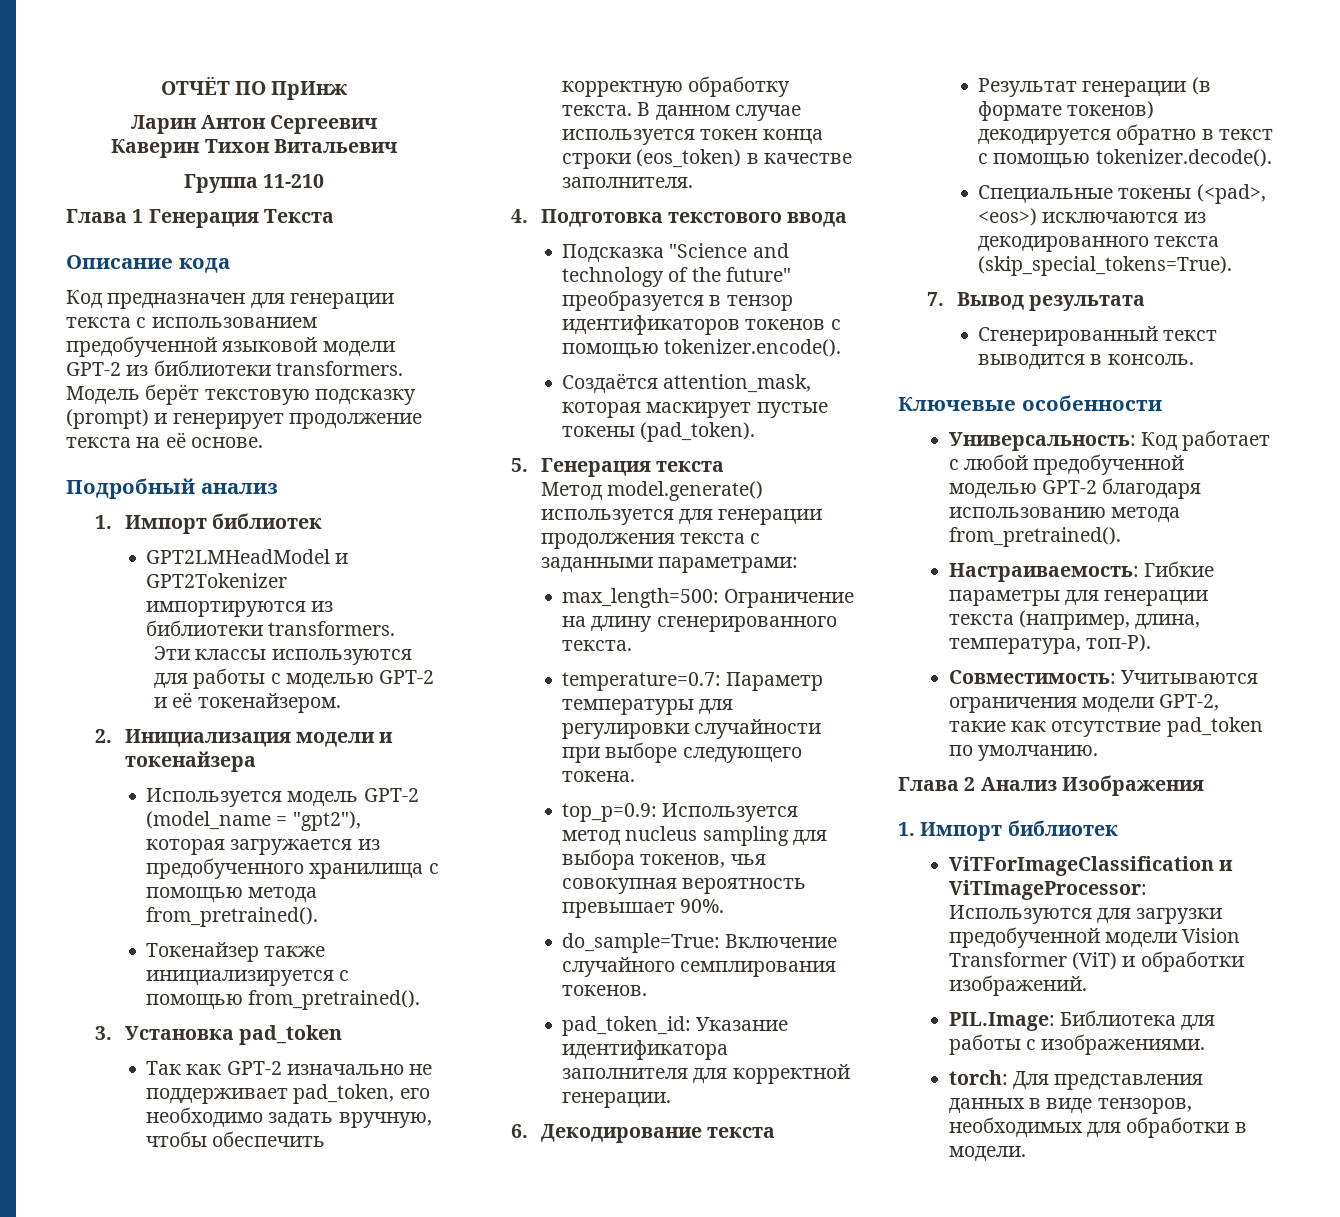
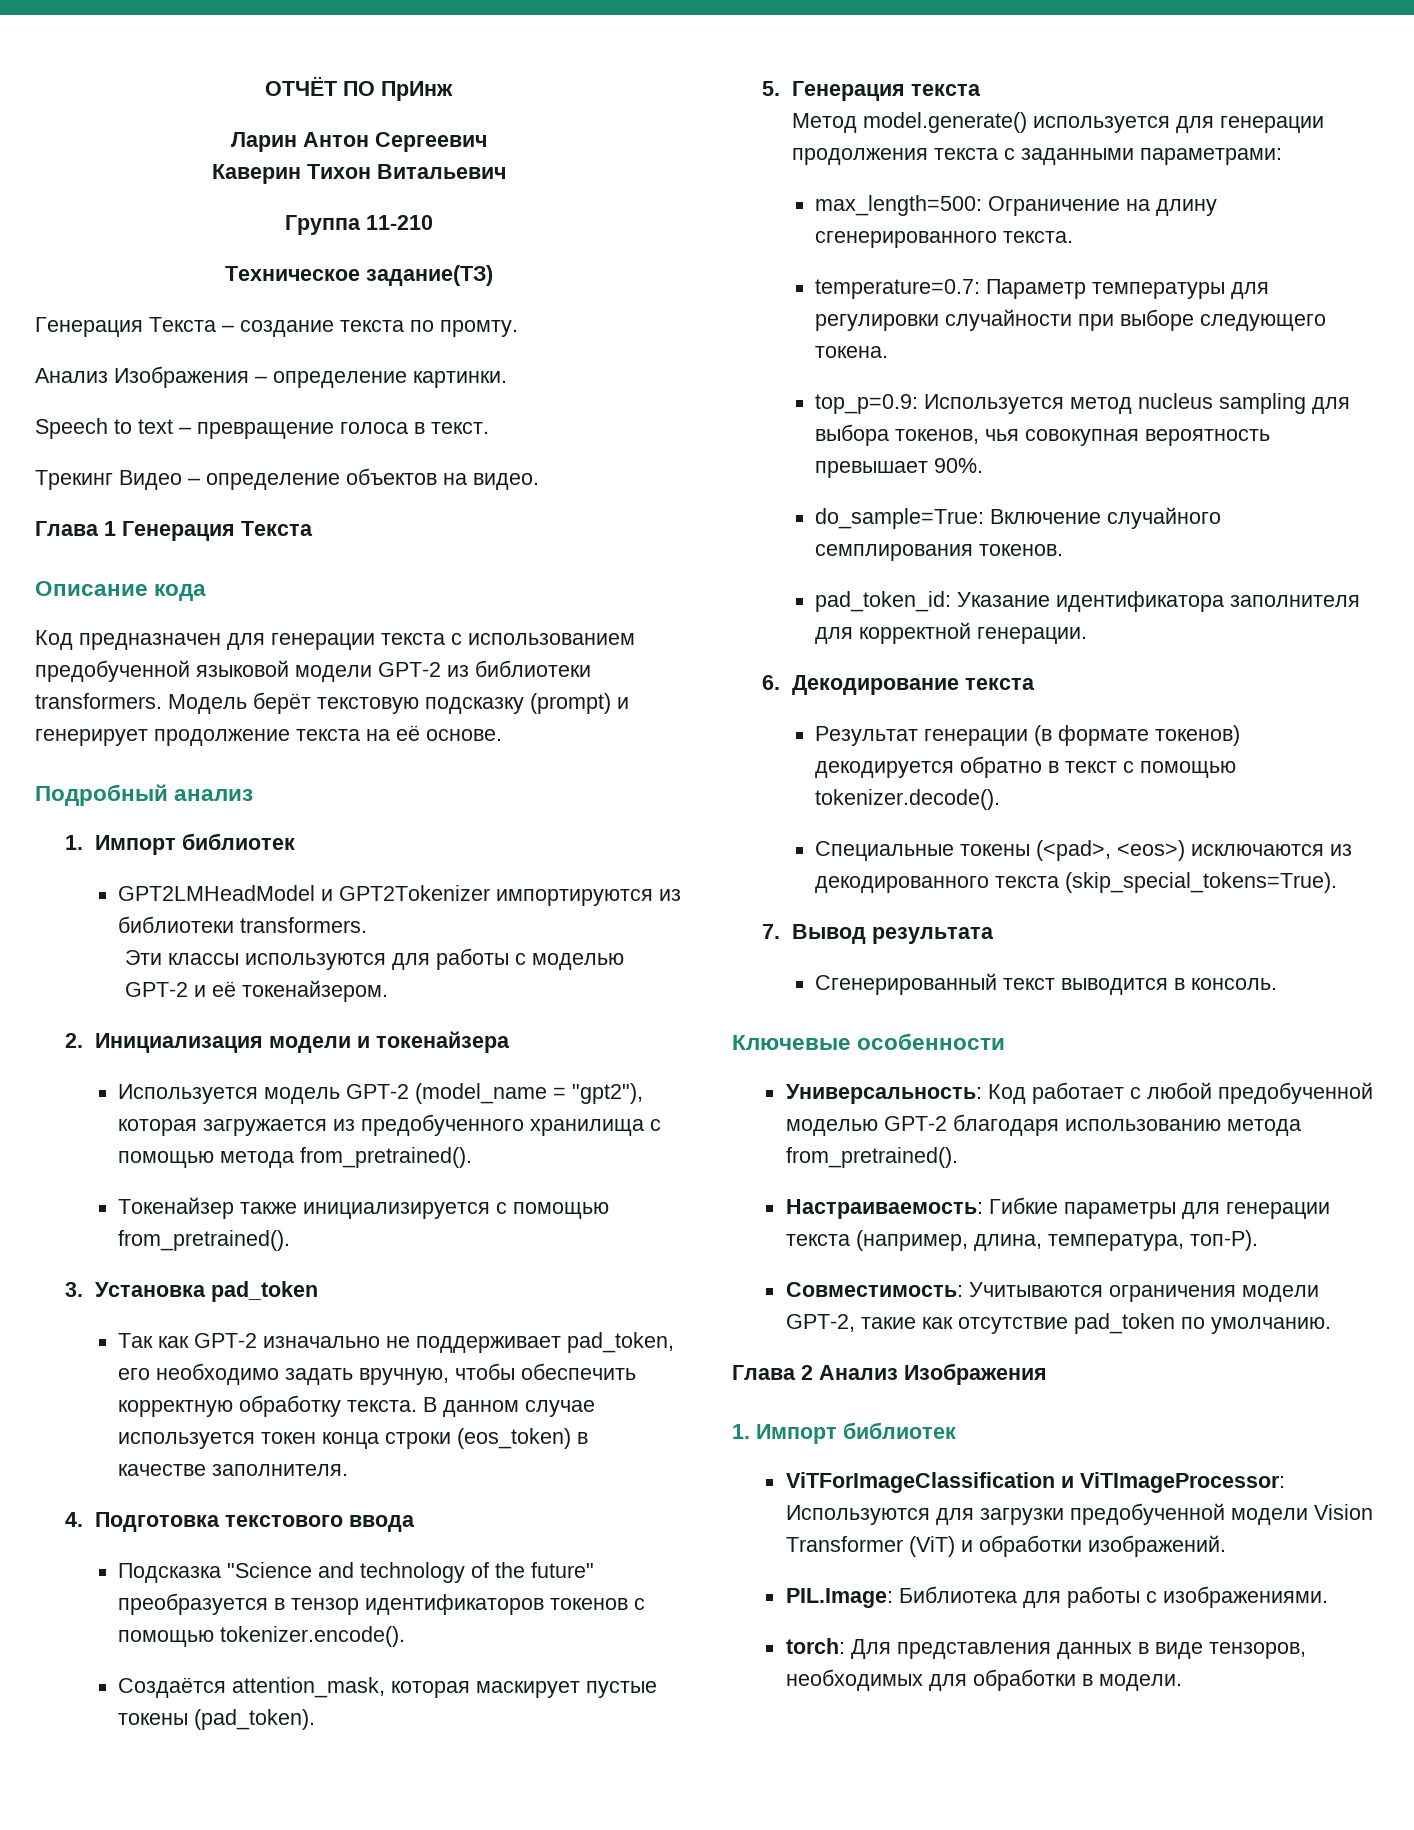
+ Техническое задание(ТЗ)
+ Генерация Текста – создание текста по промту.
+ Анализ Изображения – определение картинки.
+ Speech to text – превращение голоса в текст.
+ Трекинг Видео – определение объектов на видео.

